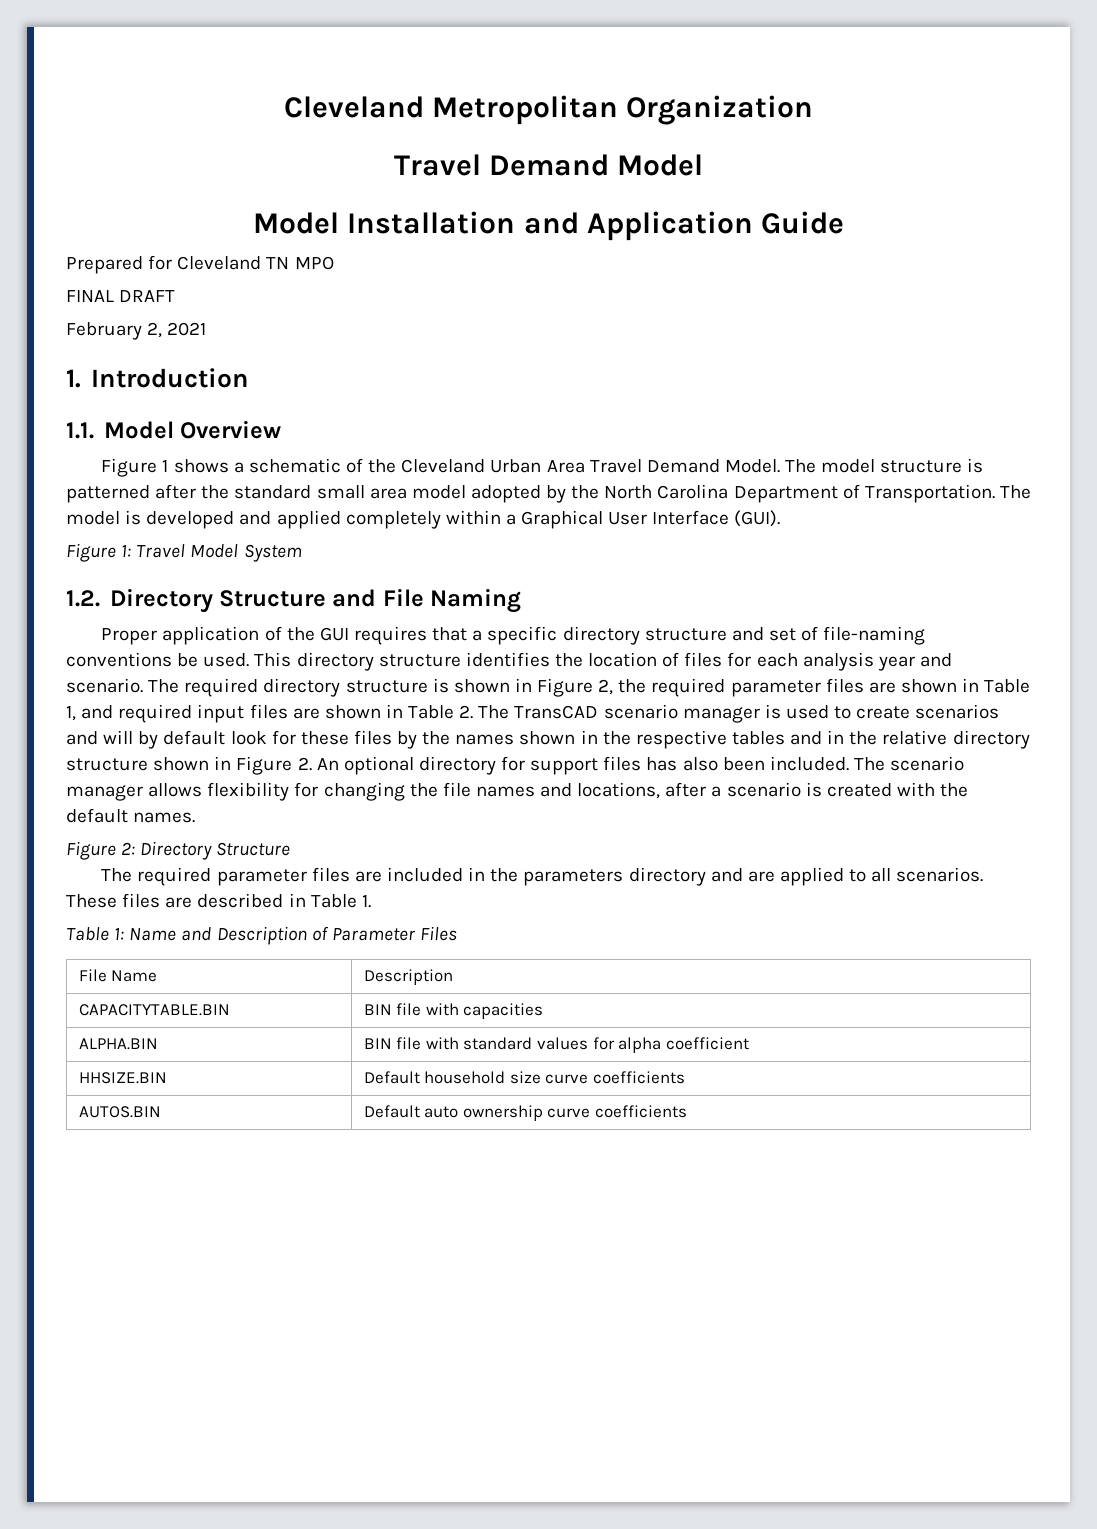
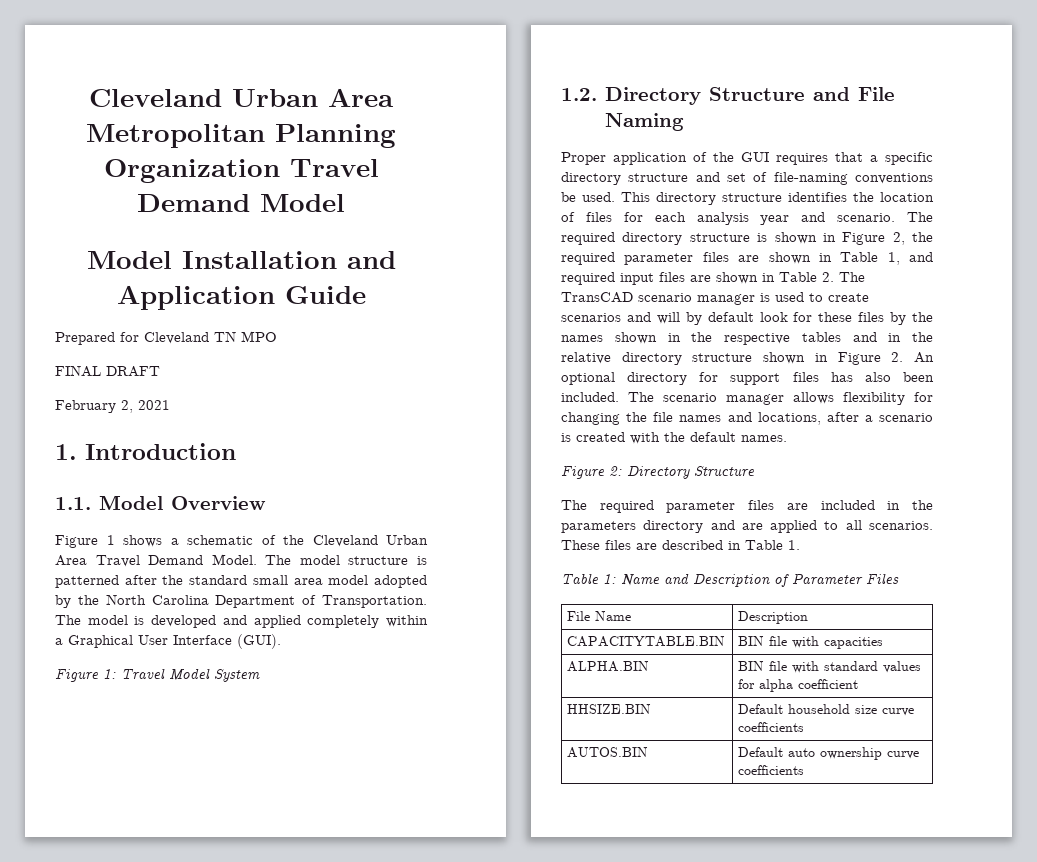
- Cleveland Metropolitan Organization
- Travel Demand Model
+ Cleveland Urban Area Metropolitan Planning Organization Travel Demand Model

